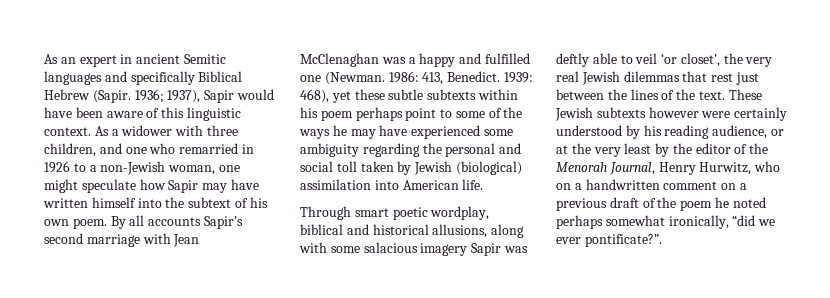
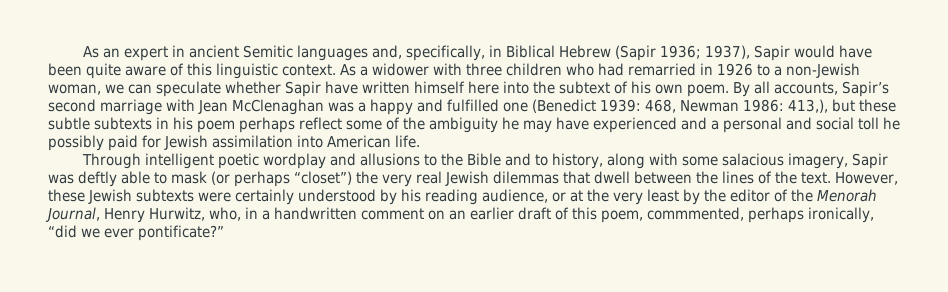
- As an expert in ancient Semitic languages and specifically Biblical Hebrew (Sapir. 1936; 1937), Sapir would have been aware of this linguistic context.
+ As an expert in ancient Semitic languages and, specifically, in Biblical Hebrew (Sapir 1936; 1937), Sapir would have been quite aware of this linguistic context.
- As a widower with three children, and one who remarried in 1926 to a non-Jewish woman, one might speculate how Sapir may have written himself into the subtext of his own poem.
+ As a widower with three children who had remarried in 1926 to a non-Jewish woman, we can speculate whether Sapir have written himself here into the subtext of his own poem.
- By all accounts Sapir’s second marriage with Jean McClenaghan was a happy and fulfilled one (Newman. 1986: 413, Benedict. 1939: 468), yet these subtle subtexts within his poem perhaps point to some of the ways he may have experienced some ambiguity regarding the personal and social toll taken by Jewish (biological) assimilation into American life.
+ By all accounts, Sapir’s second marriage with Jean McClenaghan was a happy and fulfilled one (Benedict 1939: 468, Newman 1986: 413,), but these subtle subtexts in his poem perhaps reflect some of the ambiguity he may have experienced and a personal and social toll he possibly paid for Jewish assimilation into American life.
- Through smart poetic wordplay, biblical and historical allusions, along with some salacious imagery Sapir was deftly able to veil ‘or closet’, the very real Jewish dilemmas that rest just between the lines of the text.
+ Through intelligent poetic wordplay and allusions to the Bible and to history, along with some salacious imagery, Sapir was deftly able to mask (or perhaps “closet”) the very real Jewish dilemmas that dwell between the lines of the text.
- These Jewish subtexts however were certainly understood by his reading audience, or at the very least by the editor of the Menorah Journal, Henry Hurwitz, who on a handwritten comment on a previous draft of the poem he noted perhaps somewhat ironically, “did we ever pontificate?”.
+ However, these Jewish subtexts were certainly understood by his reading audience, or at the very least by the editor of the Menorah Journal, Henry Hurwitz, who, in a handwritten comment on an earlier draft of this poem, commmented, perhaps ironically, “did we ever pontificate?”

